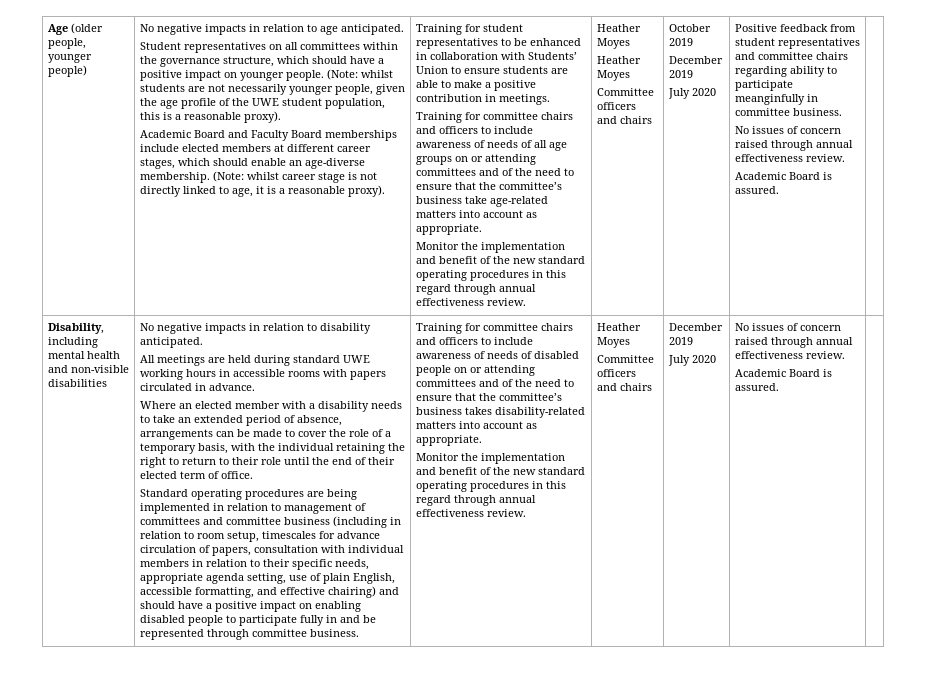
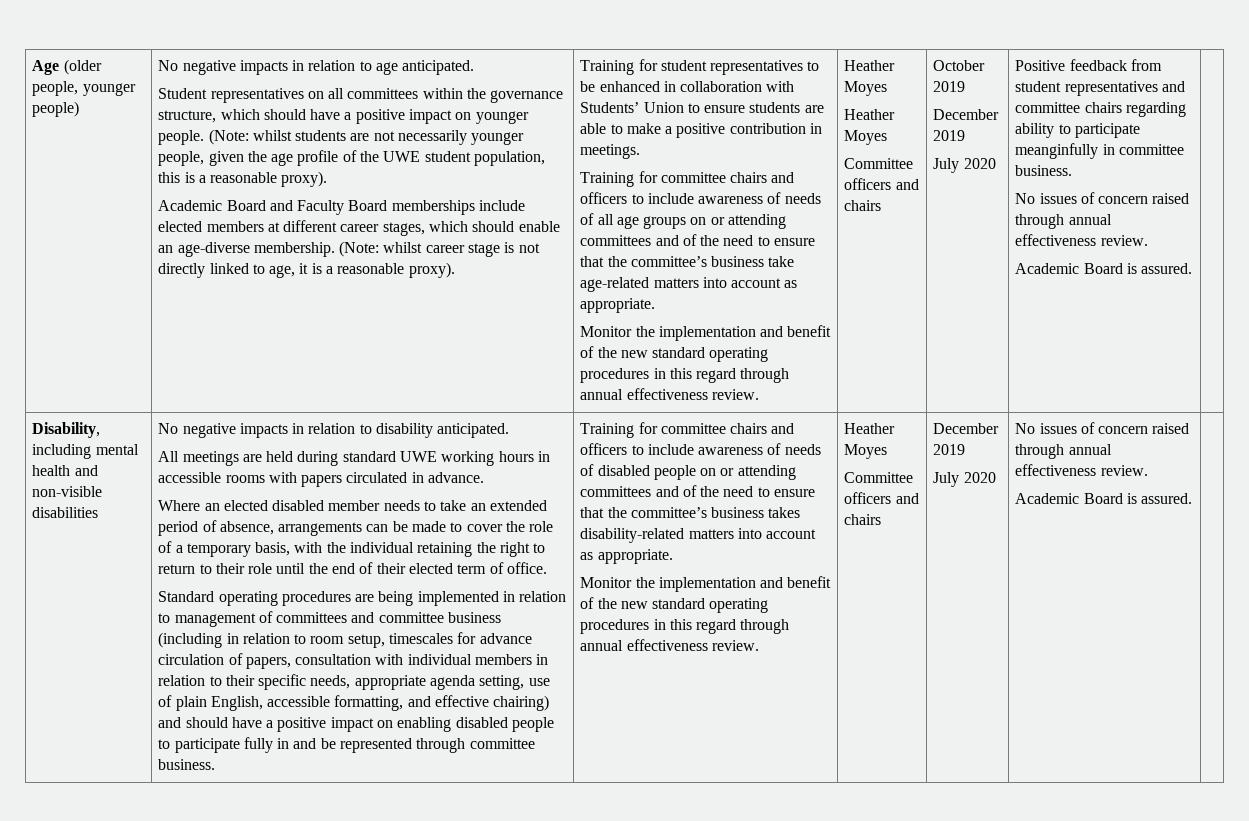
- Where an elected member with a disability needs to take an extended period of absence, arrangements can be made to cover the role of a temporary basis, with the individual retaining the right to return to their role until the end of their elected term of office.
+ Where an elected disabled member needs to take an extended period of absence, arrangements can be made to cover the role of a temporary basis, with the individual retaining the right to return to their role until the end of their elected term of office.

